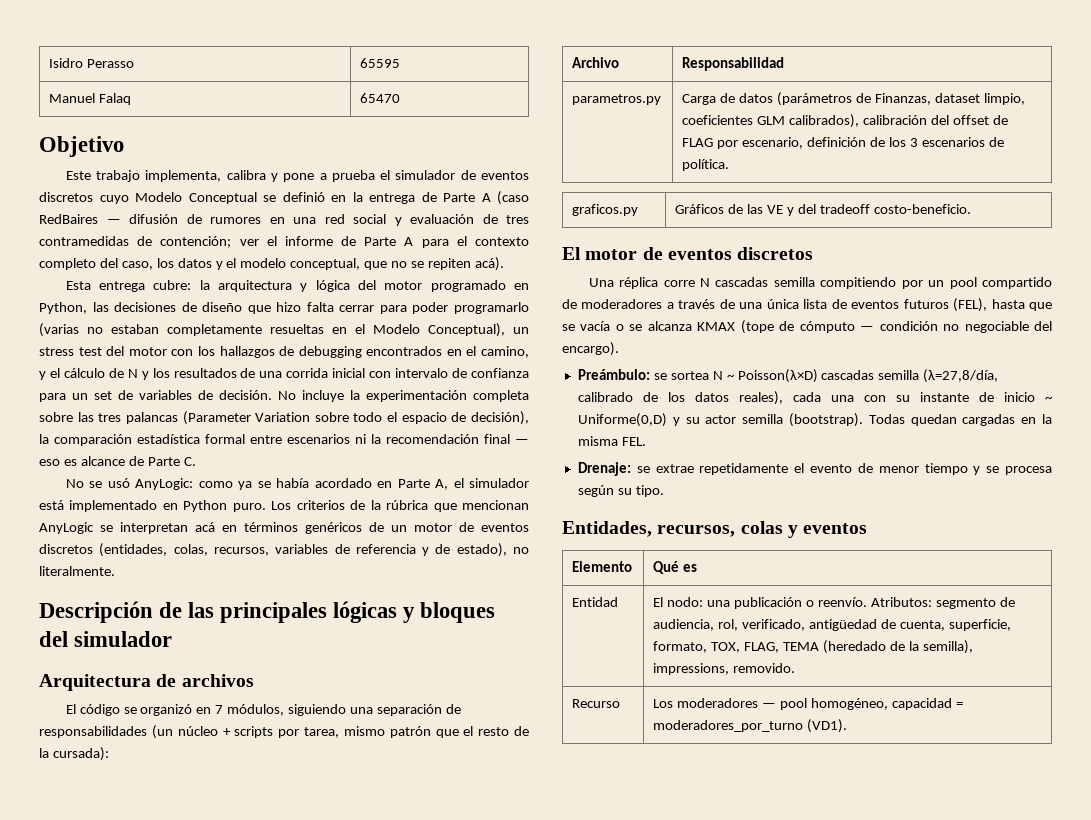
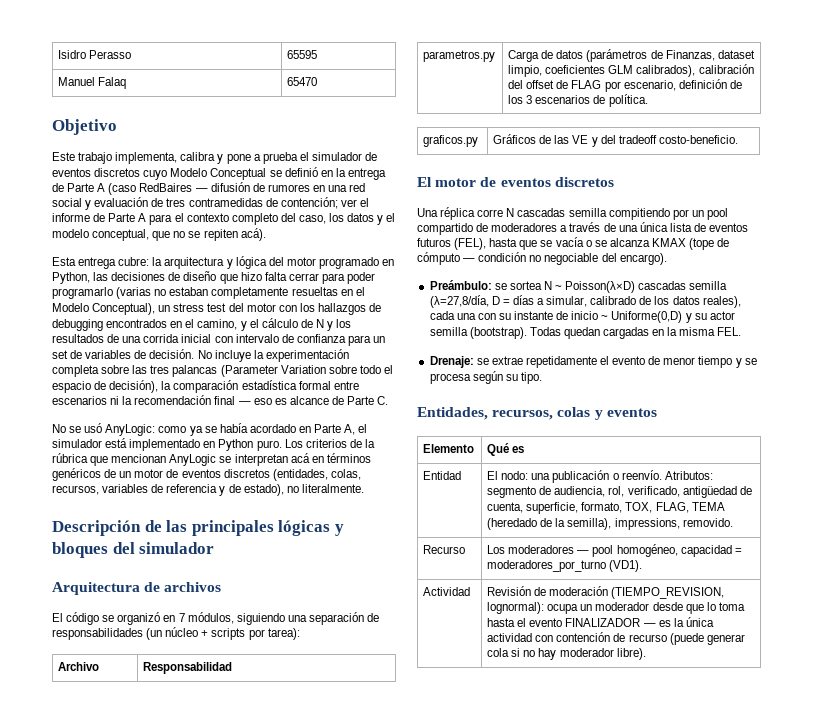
- El código se organizó en 7 módulos, siguiendo una separación de responsabilidades (un núcleo + scripts por tarea, mismo patrón que el resto de la cursada):
+ El código se organizó en 7 módulos, siguiendo una separación de responsabilidades (un núcleo + scripts por tarea):
- Preámbulo: se sortea N ~ Poisson(λ×D) cascadas semilla (λ=27,8/día, calibrado de los datos reales), cada una con su instante de inicio ~ Uniforme(0,D) y su actor semilla (bootstrap).
+ Preámbulo: se sortea N ~ Poisson(λ×D) cascadas semilla (λ=27,8/día, D = días a simular, calibrado de los datos reales), cada una con su instante de inicio ~ Uniforme(0,D) y su actor semilla (bootstrap).
+ Actividad | Revisión de moderación (TIEMPO_REVISION, lognormal): ocupa un moderador desde que lo toma hasta el evento FINALIZADOR — es la única actividad con contención de recurso (puede generar cola si no hay moderador libre).

